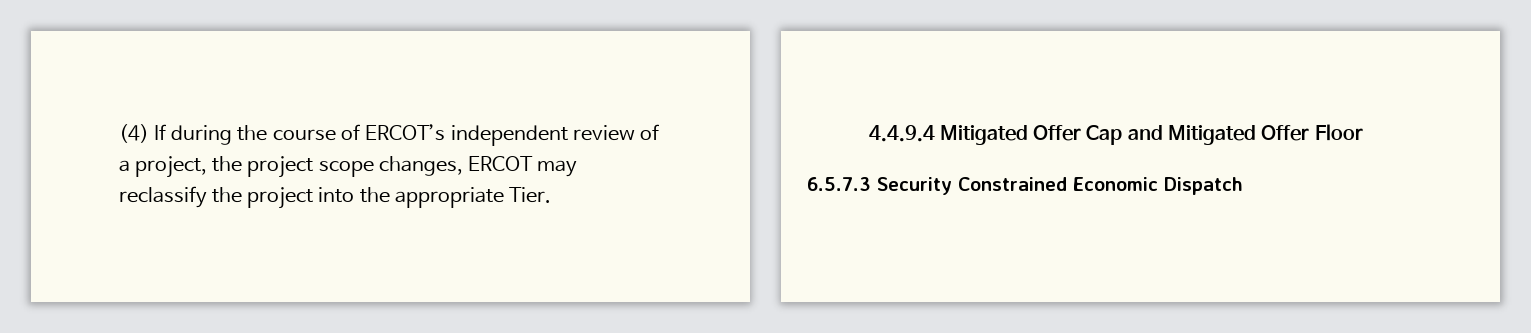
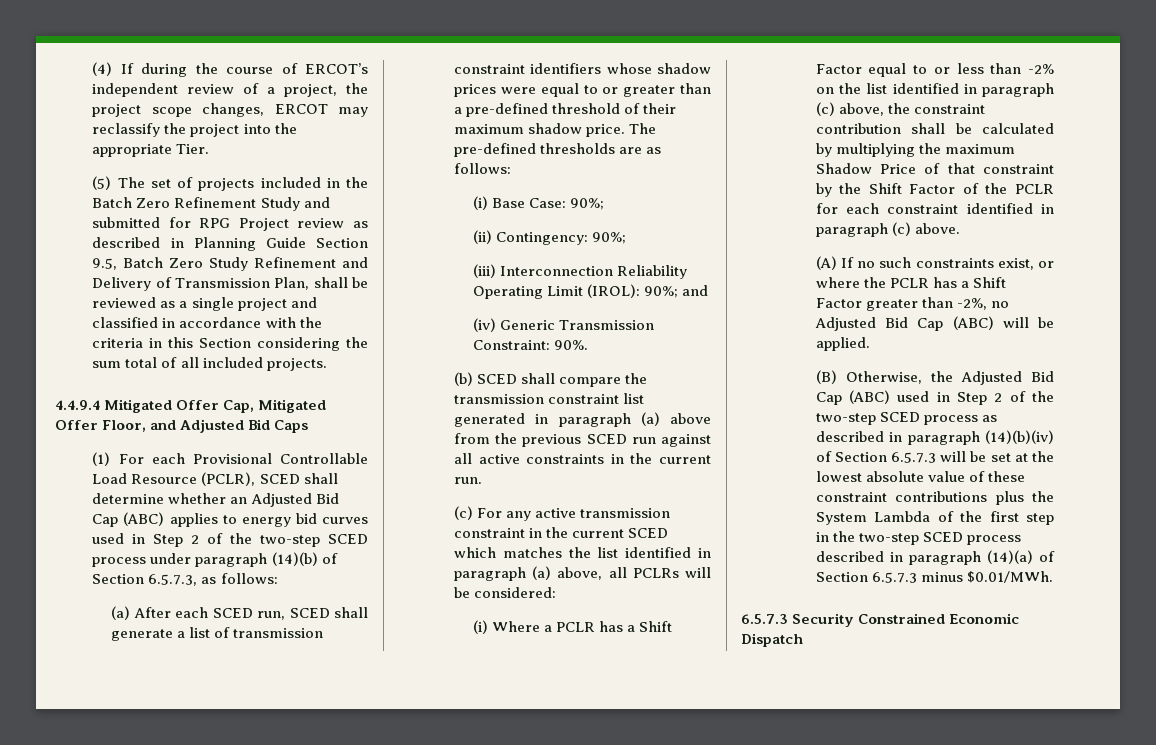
- 4.4.9.4 Mitigated Offer Cap and Mitigated Offer Floor
+ (5) The set of projects included in the Batch Zero Refinement Study and submitted for RPG Project review as described in Planning Guide Section 9.5, Batch Zero Study Refinement and Delivery of Transmission Plan, shall be reviewed as a single project and classified in accordance with the criteria in this Section considering the sum total of all included projects.
+ 4.4.9.4 Mitigated Offer Cap, Mitigated Offer Floor, and Adjusted Bid Caps
+ (1) For each Provisional Controllable Load Resource (PCLR), SCED shall determine whether an Adjusted Bid Cap (ABC) applies to energy bid curves used in Step 2 of the two-step SCED process under paragraph (14)(b) of Section 6.5.7.3, as follows:
+ (a) After each SCED run, SCED shall generate a list of transmission constraint identifiers whose shadow prices were equal to or greater than a pre-defined threshold of their maximum shadow price. The pre-defined thresholds are as follows:
+ (i) Base Case: 90%;
+ (ii) Contingency: 90%;
+ (iii) Interconnection Reliability Operating Limit (IROL): 90%; and
+ (iv) Generic Transmission Constraint: 90%.
+ (b) SCED shall compare the transmission constraint list generated in paragraph (a) above from the previous SCED run against all active constraints in the current run.
+ (c) For any active transmission constraint in the current SCED which matches the list identified in paragraph (a) above, all PCLRs will be considered:
+ (i) Where a PCLR has a Shift Factor equal to or less than -2% on the list identified in paragraph (c) above, the constraint contribution shall be calculated by multiplying the maximum Shadow Price of that constraint by the Shift Factor of the PCLR for each constraint identified in paragraph (c) above.
+ (A) If no such constraints exist, or where the PCLR has a Shift Factor greater than -2%, no Adjusted Bid Cap (ABC) will be applied.
+ (B) Otherwise, the Adjusted Bid Cap (ABC) used in Step 2 of the two-step SCED process as described in paragraph (14)(b)(iv) of Section 6.5.7.3 will be set at the lowest absolute value of these constraint contributions plus the System Lambda of the first step in the two-step SCED process described in paragraph (14)(a) of Section 6.5.7.3 minus $0.01/MWh.

